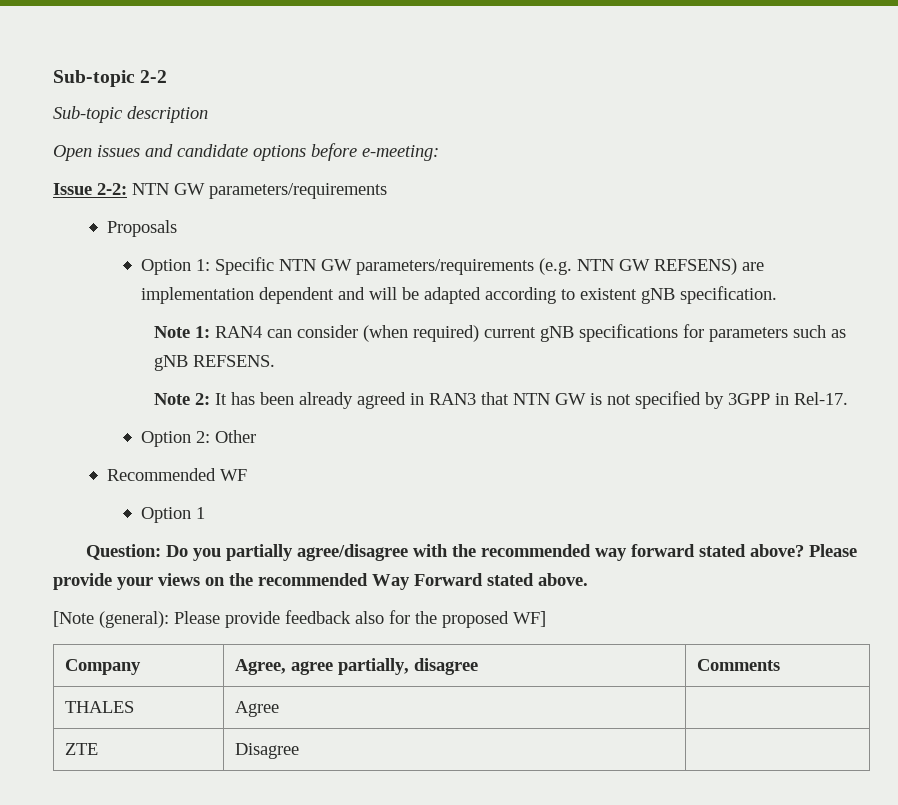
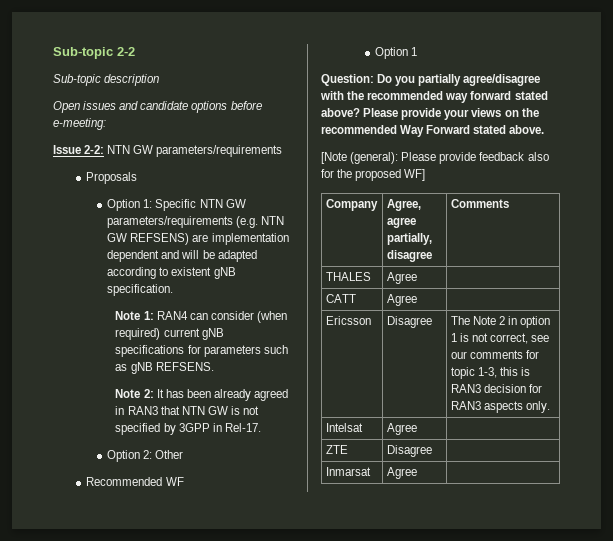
+ CATT | Agree |
+ Ericsson | Disagree | The Note 2 in option 1 is not correct, see our comments for topic 1-3, this is RAN3 decision for RAN3 aspects only.
+ Intelsat | Agree |
+ Inmarsat | Agree |

